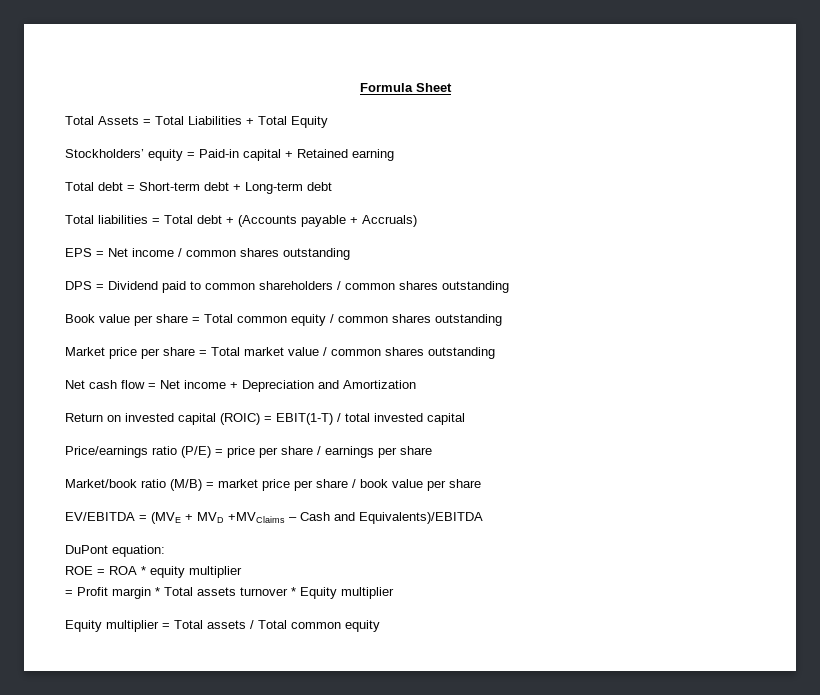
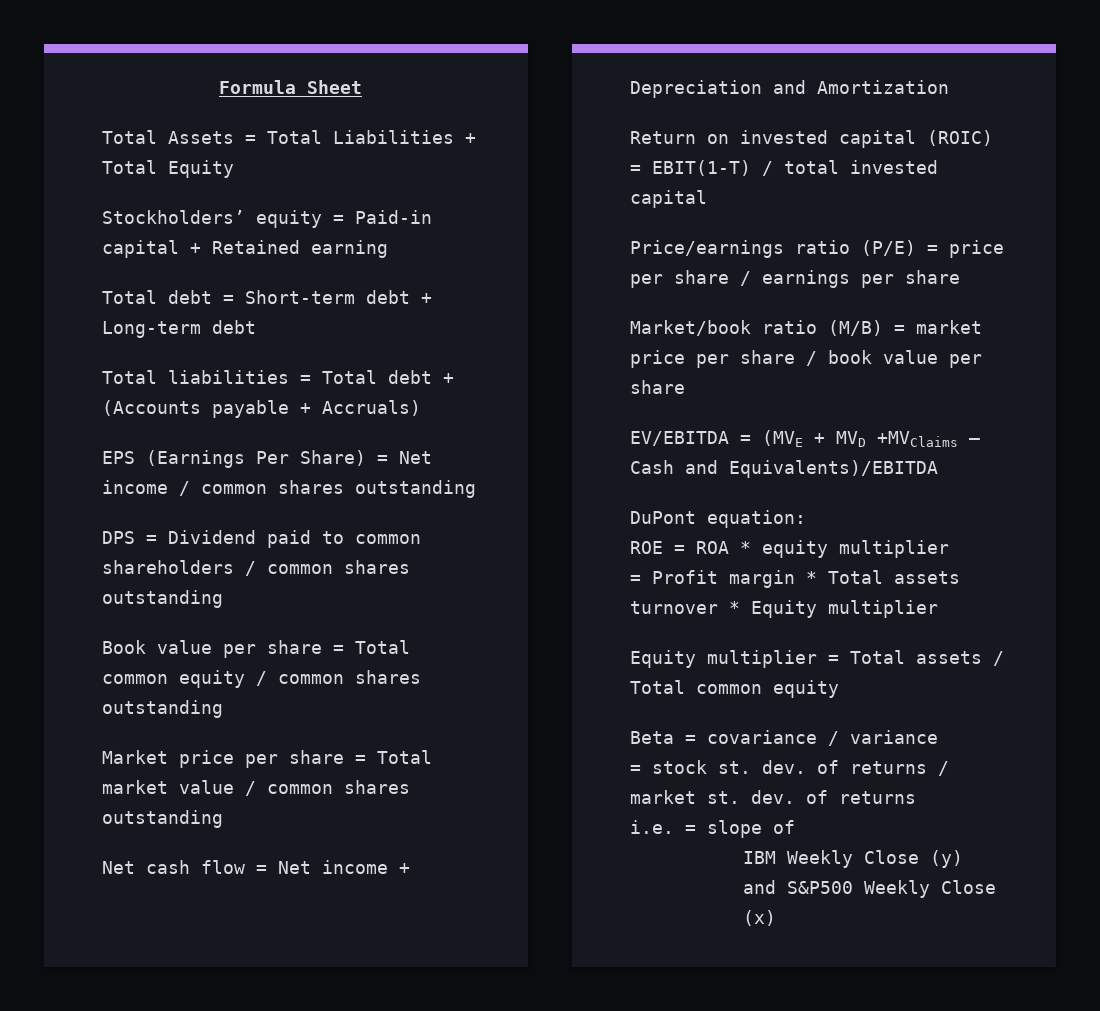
- EPS = Net income / common shares outstanding
+ EPS (Earnings Per Share) = Net income / common shares outstanding
+ Beta = covariance / variance
+ = stock st. dev. of returns / market st. dev. of returns
+ i.e. = slope of
+ IBM Weekly Close (y) and S&P500 Weekly Close (x)

